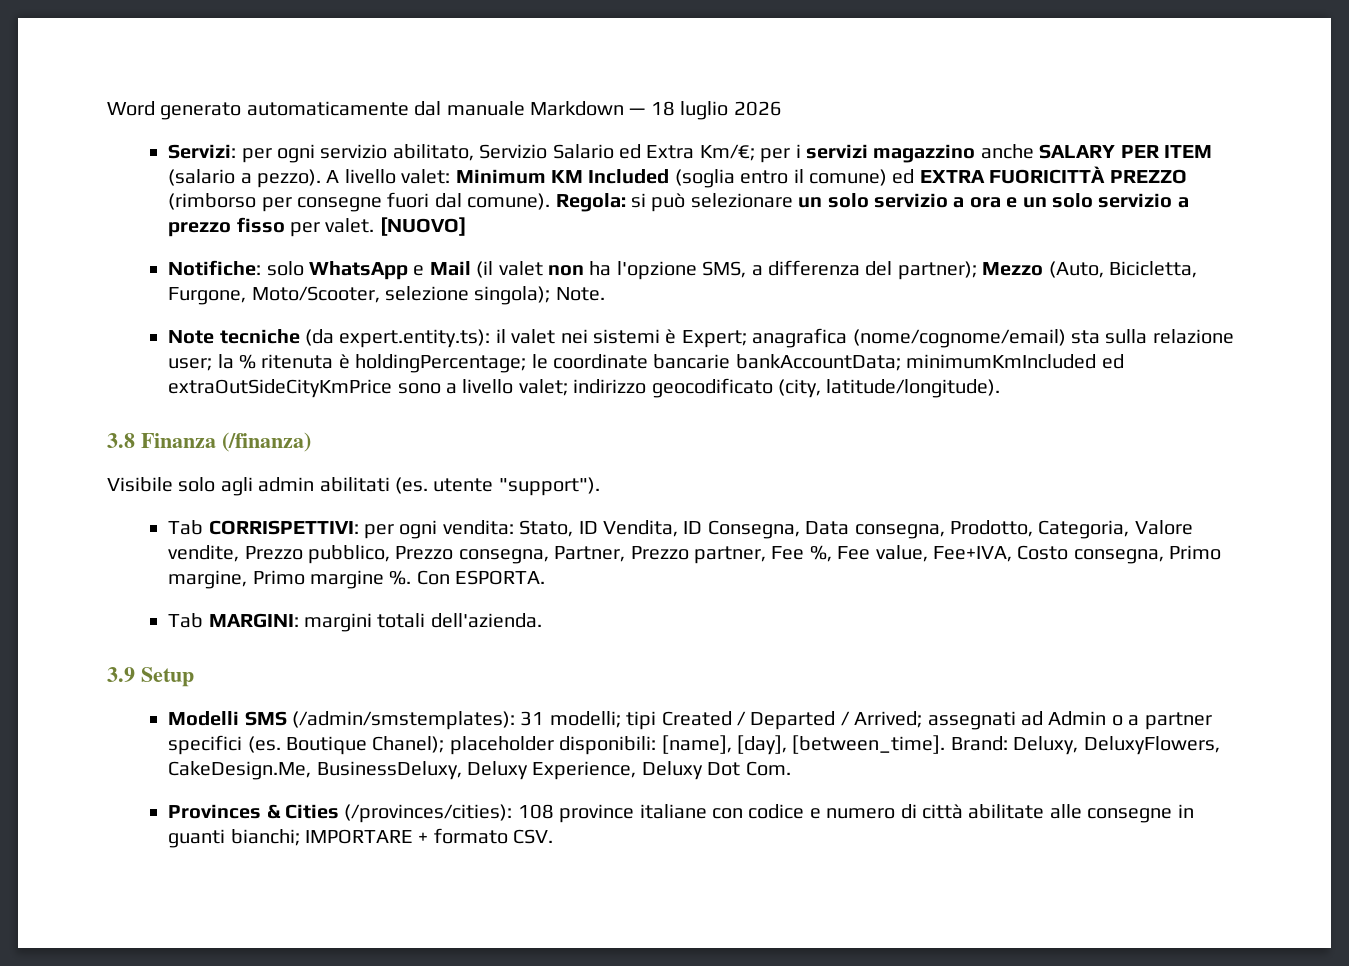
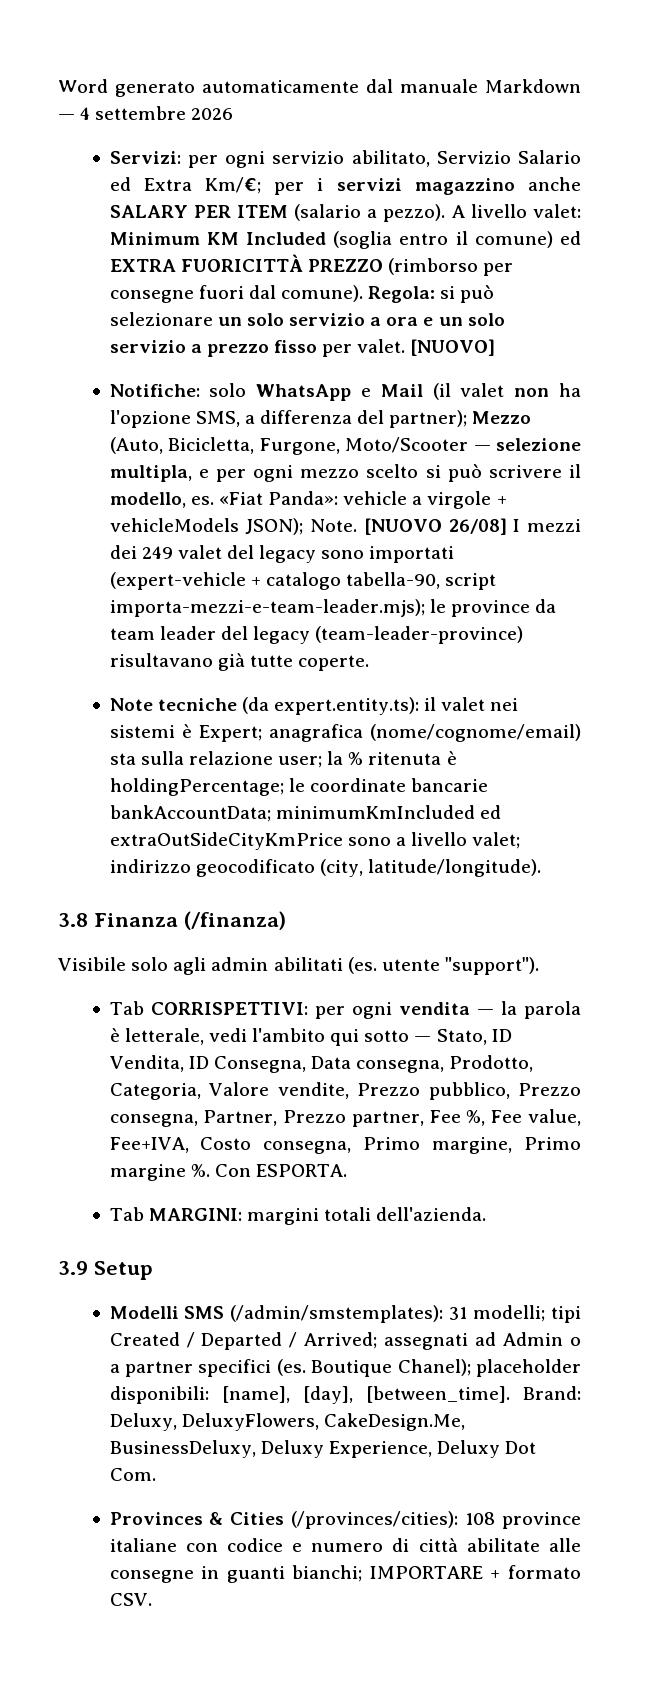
- Word generato automaticamente dal manuale Markdown — 18 luglio 2026
+ Word generato automaticamente dal manuale Markdown — 4 settembre 2026
- Notifiche: solo WhatsApp e Mail (il valet non ha l'opzione SMS, a differenza del partner); Mezzo (Auto, Bicicletta, Furgone, Moto/Scooter, selezione singola); Note.
+ Notifiche: solo WhatsApp e Mail (il valet non ha l'opzione SMS, a differenza del partner); Mezzo (Auto, Bicicletta, Furgone, Moto/Scooter — selezione multipla, e per ogni mezzo scelto si può scrivere il modello, es. «Fiat Panda»: vehicle a virgole + vehicleModels JSON); Note. [NUOVO 26/08] I mezzi dei 249 valet del legacy sono importati (expert-vehicle + catalogo tabella-90, script importa-mezzi-e-team-leader.mjs); le province da team leader del legacy (team-leader-province) risultavano già tutte coperte.
- Tab CORRISPETTIVI: per ogni vendita: Stato, ID Vendita, ID Consegna, Data consegna, Prodotto, Categoria, Valore vendite, Prezzo pubblico, Prezzo consegna, Partner, Prezzo partner, Fee %, Fee value, Fee+IVA, Costo consegna, Primo margine, Primo margine %.
+ Tab CORRISPETTIVI: per ogni vendita — la parola è letterale, vedi l'ambito qui sotto — Stato, ID Vendita, ID Consegna, Data consegna, Prodotto, Categoria, Valore vendite, Prezzo pubblico, Prezzo consegna, Partner, Prezzo partner, Fee %, Fee value, Fee+IVA, Costo consegna, Primo margine, Primo margine %.

